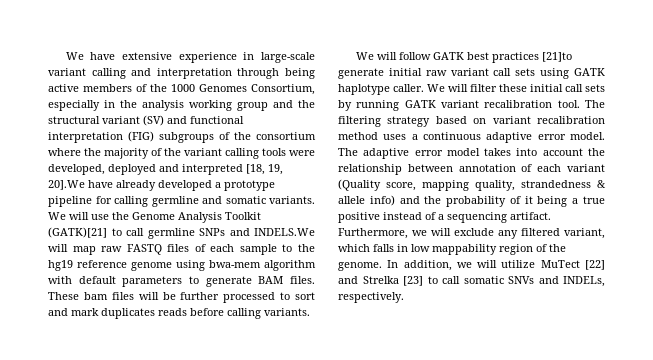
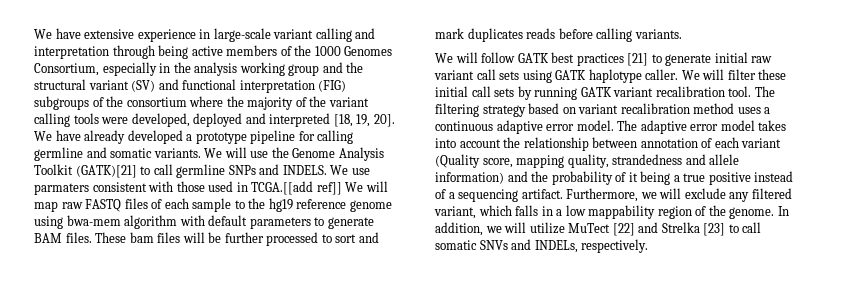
- We have extensive experience in large-scale variant calling and interpretation through being active members of the 1000 Genomes Consortium, especially in the analysis working group and the structural variant (SV) and functional interpretation (FIG) subgroups of the consortium where the majority of the variant calling tools were developed, deployed and interpreted [18, 19, 20].We have already developed a prototype pipeline for calling germline and somatic variants.
+ We have extensive experience in large-scale variant calling and interpretation through being active members of the 1000 Genomes Consortium, especially in the analysis working group and the structural variant (SV) and functional interpretation (FIG) subgroups of the consortium where the majority of the variant calling tools were developed, deployed and interpreted [18, 19, 20]. We have already developed a prototype pipeline for calling germline and somatic variants.
- We will use the Genome Analysis Toolkit (GATK)[21] to call germline SNPs and INDELS.We will map raw FASTQ files of each sample to the hg19 reference genome using bwa-mem algorithm with default parameters to generate BAM files.
+ We will use the Genome Analysis Toolkit (GATK)[21] to call germline SNPs and INDELS. We use parmaters consistent with those used in TCGA.[[add ref]] We will map raw FASTQ files of each sample to the hg19 reference genome using bwa-mem algorithm with default parameters to generate BAM files.
- We will follow GATK best practices [21]to generate initial raw variant call sets using GATK haplotype caller.
+ We will follow GATK best practices [21] to generate initial raw variant call sets using GATK haplotype caller.
- The adaptive error model takes into account the relationship between annotation of each variant (Quality score, mapping quality, strandedness & allele info) and the probability of it being a true positive instead of a sequencing artifact.
+ The adaptive error model takes into account the relationship between annotation of each variant (Quality score, mapping quality, strandedness and allele information) and the probability of it being a true positive instead of a sequencing artifact.
- Furthermore, we will exclude any filtered variant, which falls in low mappability region of the genome.
+ Furthermore, we will exclude any filtered variant, which falls in a low mappability region of the genome.

